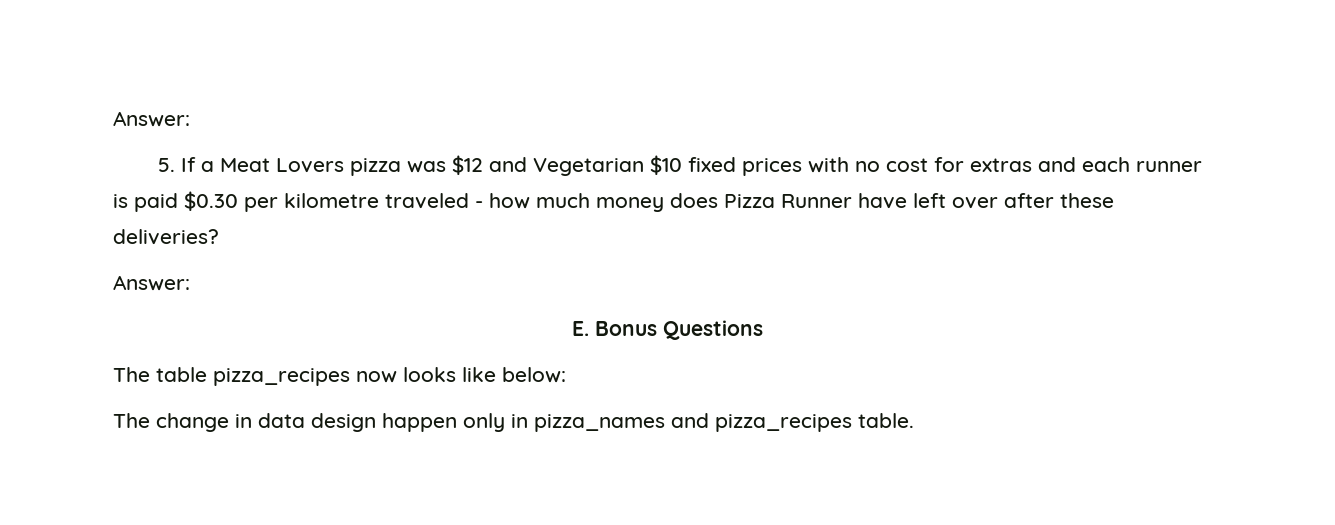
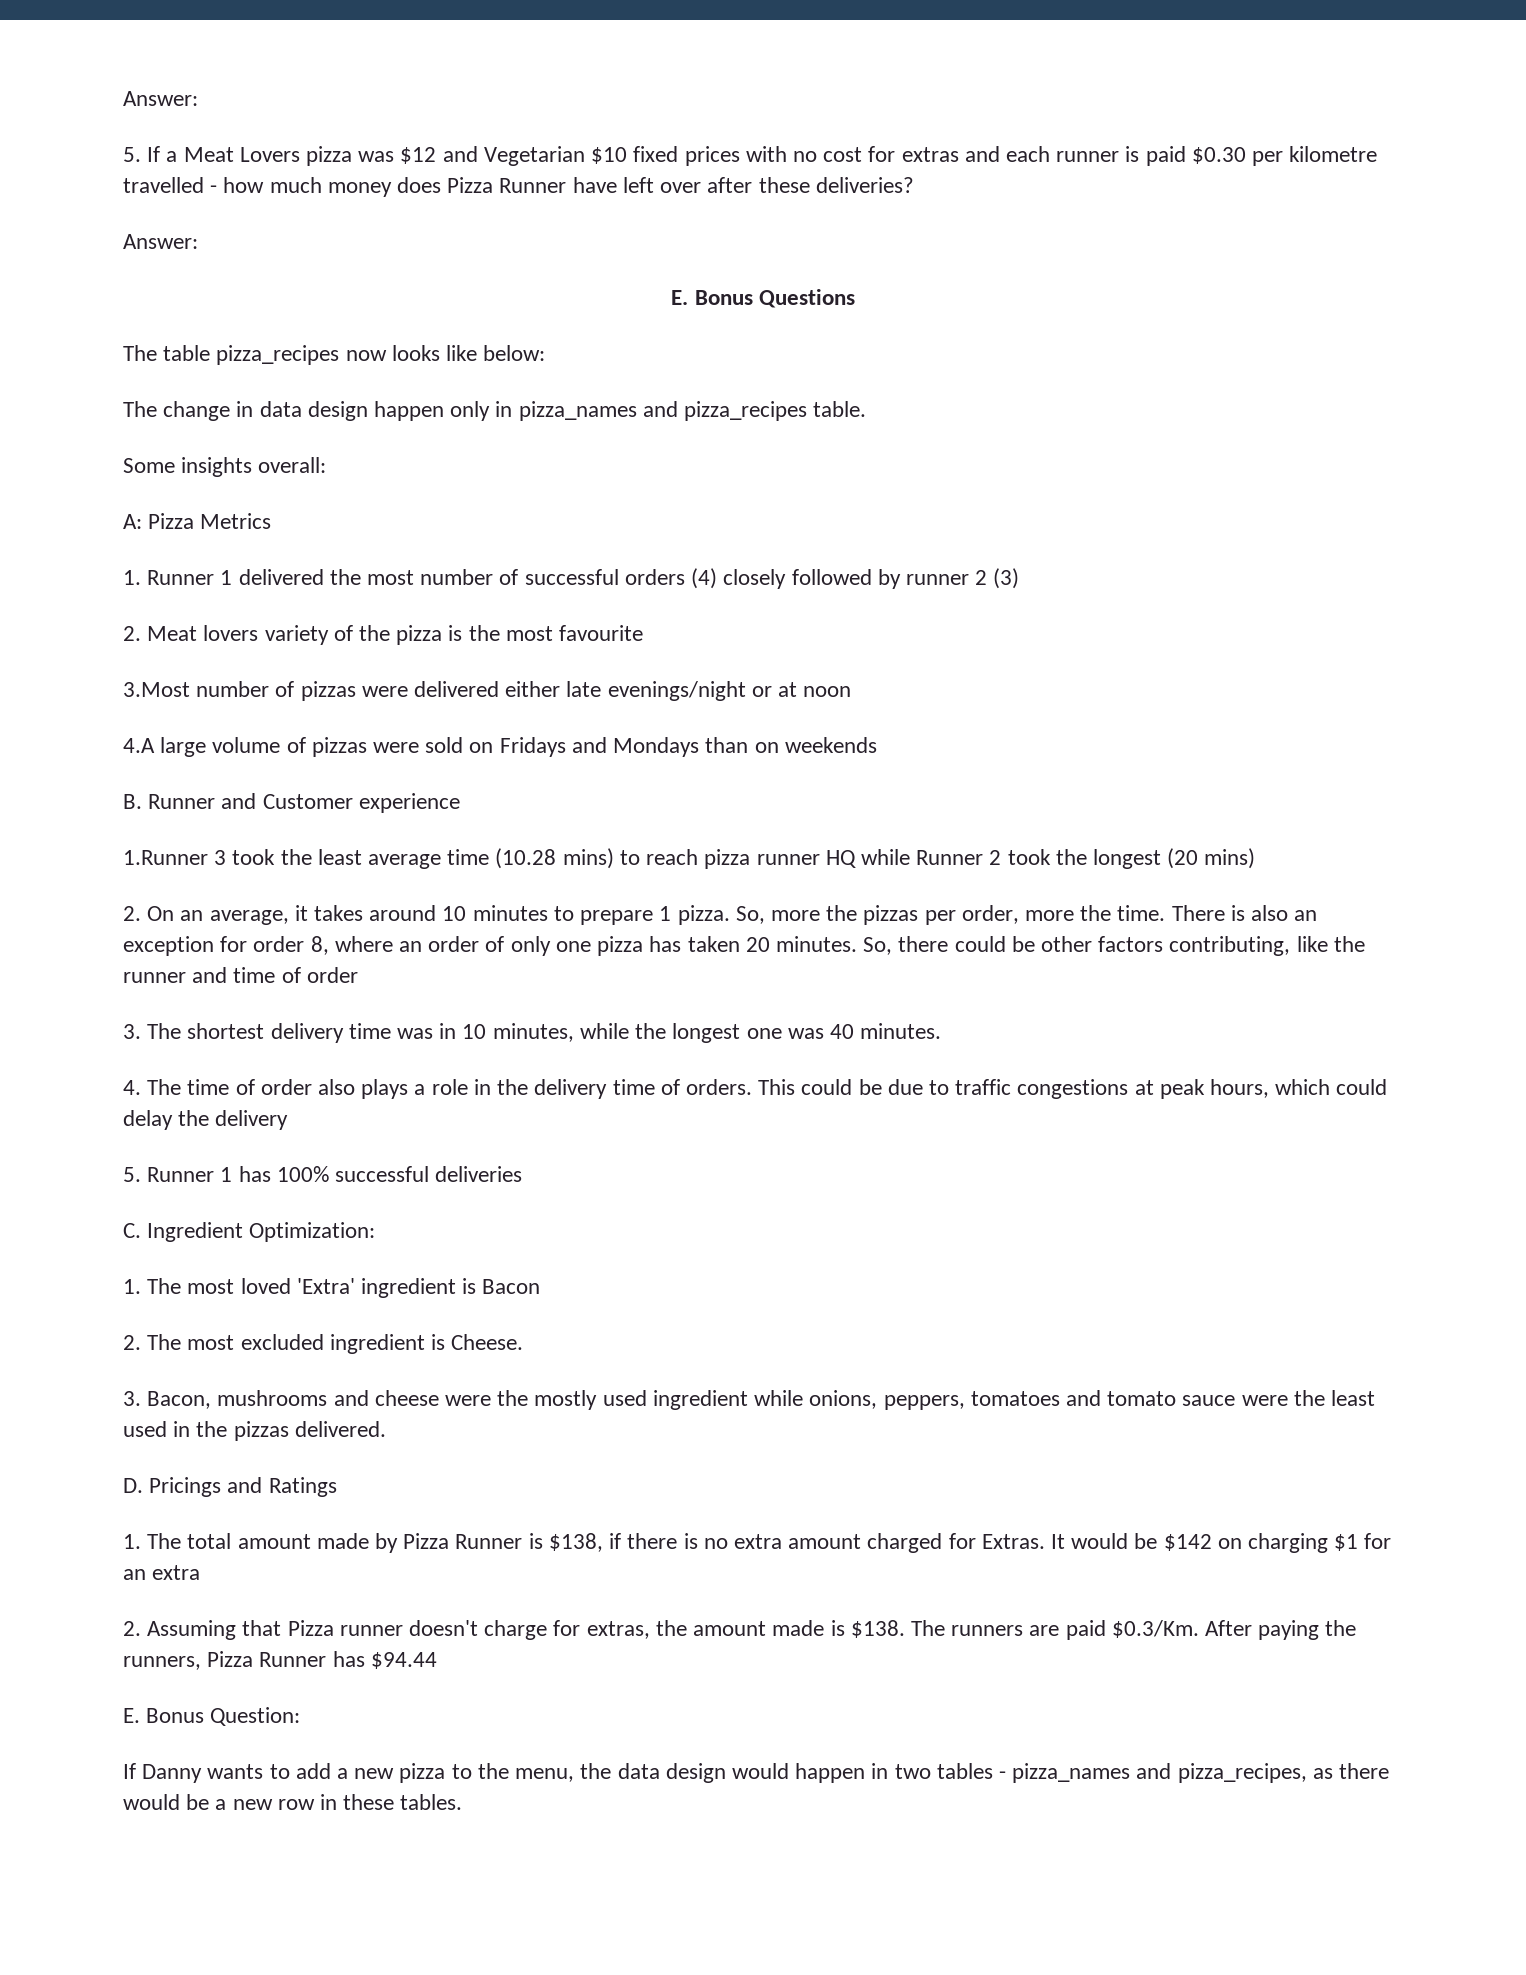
- 5. If a Meat Lovers pizza was $12 and Vegetarian $10 fixed prices with no cost for extras and each runner is paid $0.30 per kilometre traveled - how much money does Pizza Runner have left over after these deliveries?
+ 5. If a Meat Lovers pizza was $12 and Vegetarian $10 fixed prices with no cost for extras and each runner is paid $0.30 per kilometre travelled - how much money does Pizza Runner have left over after these deliveries?
+ Some insights overall:
+ A: Pizza Metrics
+ 1. Runner 1 delivered the most number of successful orders (4) closely followed by runner 2 (3)
+ 2. Meat lovers variety of the pizza is the most favourite
+ 3.Most number of pizzas were delivered either late evenings/night or at noon
+ 4.A large volume of pizzas were sold on Fridays and Mondays than on weekends
+ B. Runner and Customer experience
+ 1.Runner 3 took the least average time (10.28 mins) to reach pizza runner HQ while Runner 2 took the longest (20 mins)
+ 2. On an average, it takes around 10 minutes to prepare 1 pizza. So, more the pizzas per order, more the time. There is also an exception for order 8, where an order of only one pizza has taken 20 minutes. So, there could be other factors contributing, like the runner and time of order
+ 3. The shortest delivery time was in 10 minutes, while the longest one was 40 minutes.
+ 4. The time of order also plays a role in the delivery time of orders. This could be due to traffic congestions at peak hours, which could delay the delivery
+ 5. Runner 1 has 100% successful deliveries
+ C. Ingredient Optimization:
+ 1. The most loved 'Extra' ingredient is Bacon
+ 2. The most excluded ingredient is Cheese.
+ 3. Bacon, mushrooms and cheese were the mostly used ingredient while onions, peppers, tomatoes and tomato sauce were the least used in the pizzas delivered.
+ D. Pricings and Ratings
+ 1. The total amount made by Pizza Runner is $138, if there is no extra amount charged for Extras. It would be $142 on charging $1 for an extra
+ 2. Assuming that Pizza runner doesn't charge for extras, the amount made is $138. The runners are paid $0.3/Km. After paying the runners, Pizza Runner has $94.44
+ E. Bonus Question:
+ If Danny wants to add a new pizza to the menu, the data design would happen in two tables - pizza_names and pizza_recipes, as there would be a new row in these tables.

